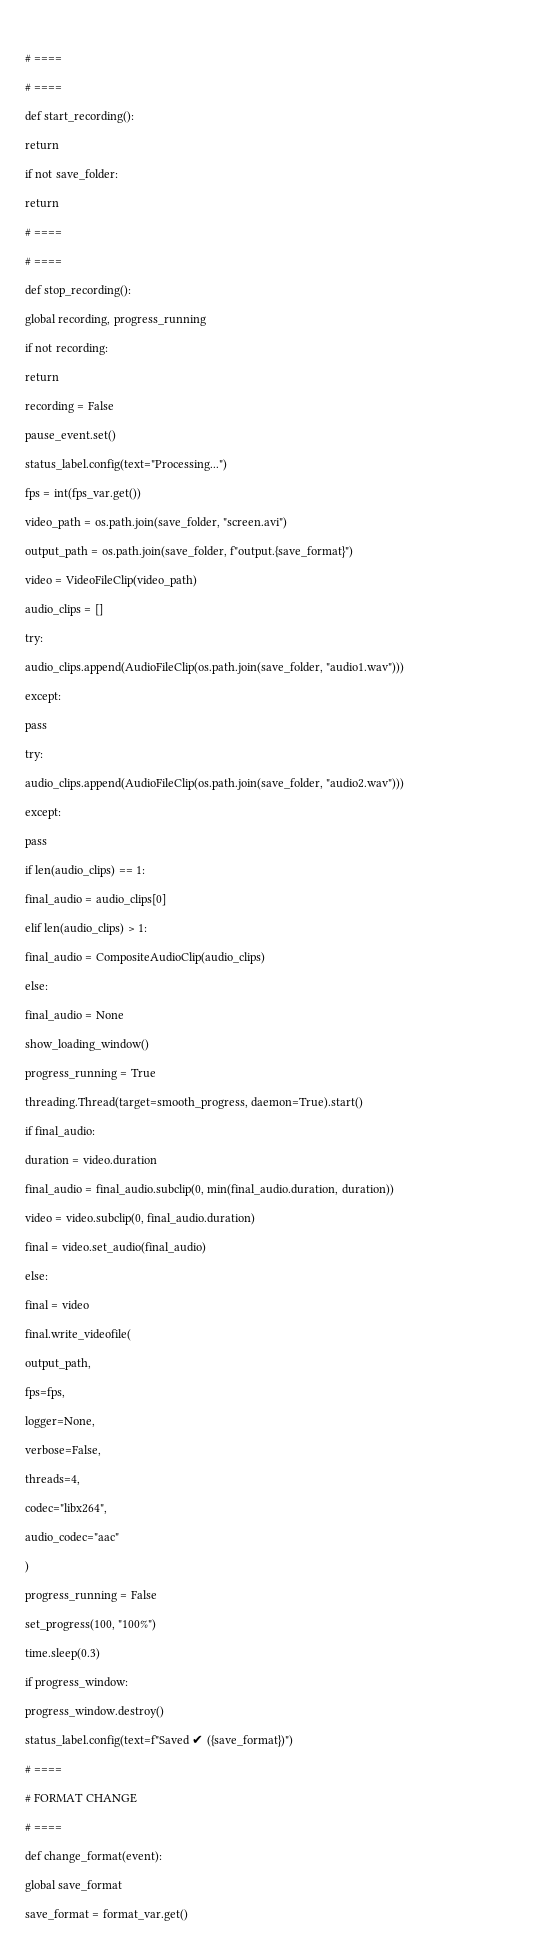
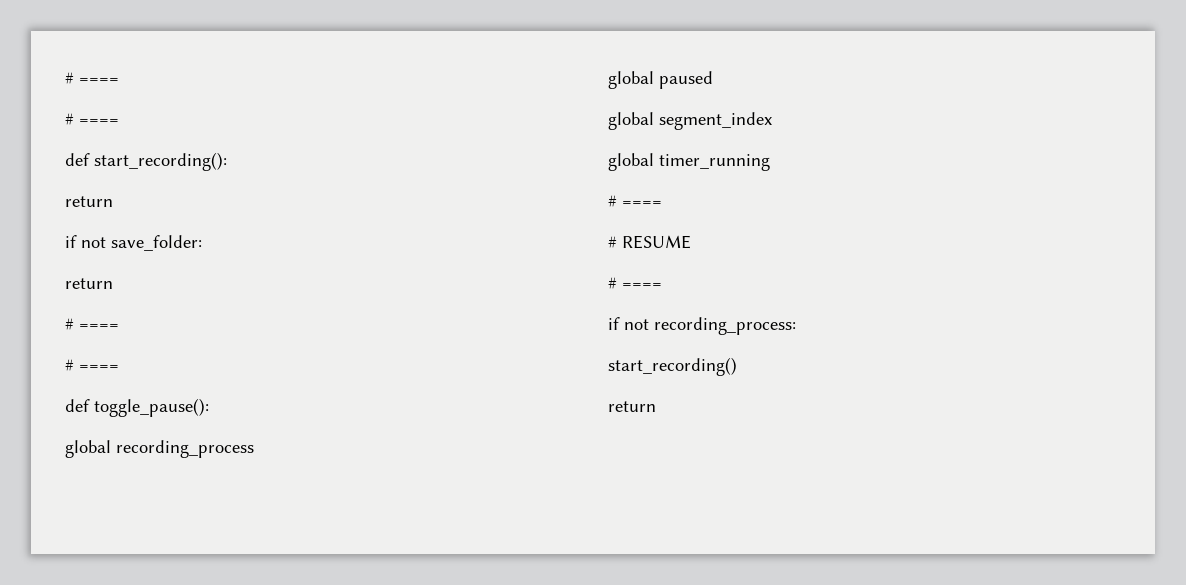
- def stop_recording():
- global recording, progress_running
- if not recording:
+ def toggle_pause():
+ global recording_process
+ global paused
+ global segment_index
+ global timer_running
+ # ====
+ # RESUME
+ # ====
+ if not recording_process:
+ start_recording()
  return
- recording = False
- pause_event.set()
- status_label.config(text="Processing...")
- fps = int(fps_var.get())
- video_path = os.path.join(save_folder, "screen.avi")
- output_path = os.path.join(save_folder, f"output.{save_format}")
- video = VideoFileClip(video_path)
- audio_clips = []
- try:
- audio_clips.append(AudioFileClip(os.path.join(save_folder, "audio1.wav")))
- except:
- pass
- try:
- audio_clips.append(AudioFileClip(os.path.join(save_folder, "audio2.wav")))
- except:
- pass
- if len(audio_clips) == 1:
- final_audio = audio_clips[0]
- elif len(audio_clips) > 1:
- final_audio = CompositeAudioClip(audio_clips)
- else:
- final_audio = None
- show_loading_window()
- progress_running = True
- threading.Thread(target=smooth_progress, daemon=True).start()
- if final_audio:
- duration = video.duration
- final_audio = final_audio.subclip(0, min(final_audio.duration, duration))
- video = video.subclip(0, final_audio.duration)
- final = video.set_audio(final_audio)
- else:
- final = video
- final.write_videofile(
- output_path,
- fps=fps,
- logger=None,
- verbose=False,
- threads=4,
- codec="libx264",
- audio_codec="aac"
- )
- progress_running = False
- set_progress(100, "100%")
- time.sleep(0.3)
- if progress_window:
- progress_window.destroy()
- status_label.config(text=f"Saved ✔ ({save_format})")
- # ====
- # FORMAT CHANGE
- # ====
- def change_format(event):
- global save_format
- save_format = format_var.get()

